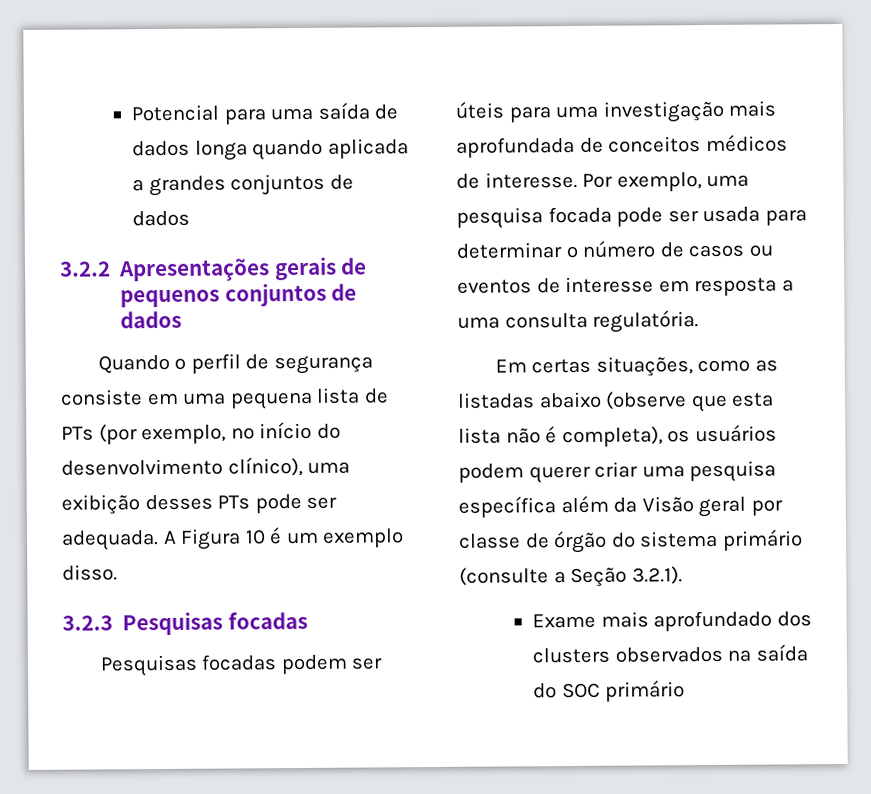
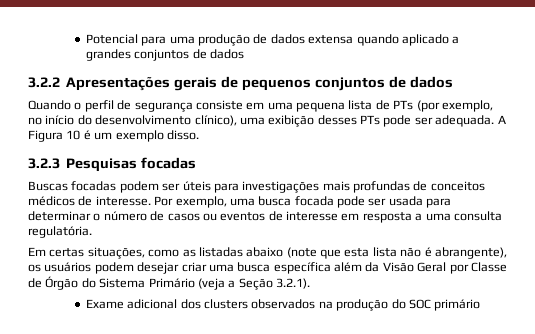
- Potencial para uma saída de dados longa quando aplicada a grandes conjuntos de dados
+ Potencial para uma produção de dados extensa quando aplicado a grandes conjuntos de dados
- Pesquisas focadas podem ser úteis para uma investigação mais aprofundada de conceitos médicos de interesse.
+ Buscas focadas podem ser úteis para investigações mais profundas de conceitos médicos de interesse.
- Por exemplo, uma pesquisa focada pode ser usada para determinar o número de casos ou eventos de interesse em resposta a uma consulta regulatória.
+ Por exemplo, uma busca focada pode ser usada para determinar o número de casos ou eventos de interesse em resposta a uma consulta regulatória.
- Em certas situações, como as listadas abaixo (observe que esta lista não é completa), os usuários podem querer criar uma pesquisa específica além da Visão geral por classe de órgão do sistema primário (consulte a Seção 3.2.1).
+ Em certas situações, como as listadas abaixo (note que esta lista não é abrangente), os usuários podem desejar criar uma busca específica além da Visão Geral por Classe de Órgão do Sistema Primário (veja a Seção 3.2.1).
- Exame mais aprofundado dos clusters observados na saída do SOC primário
+ Exame adicional dos clusters observados na produção do SOC primário

